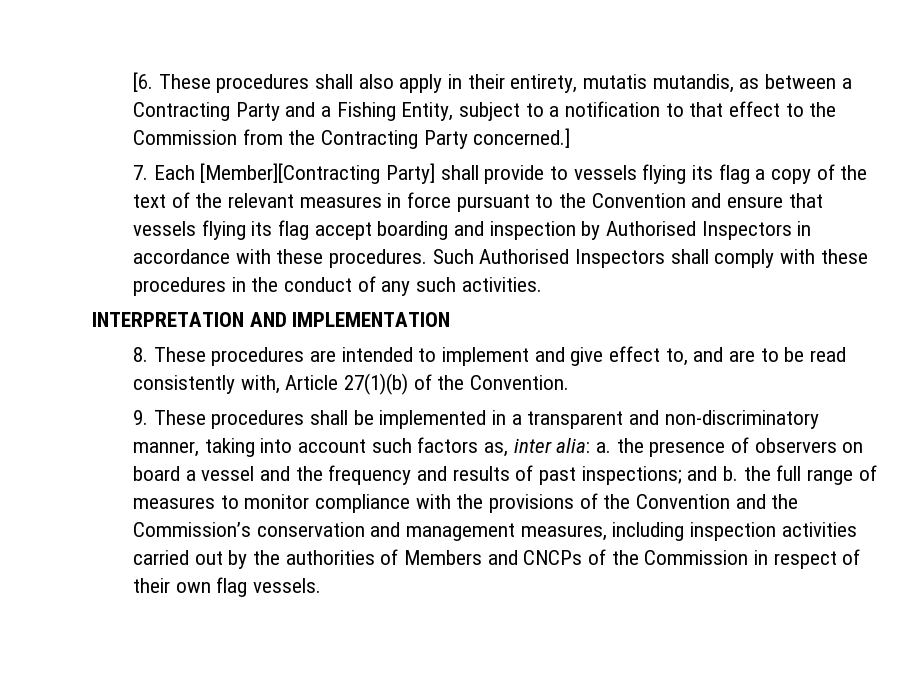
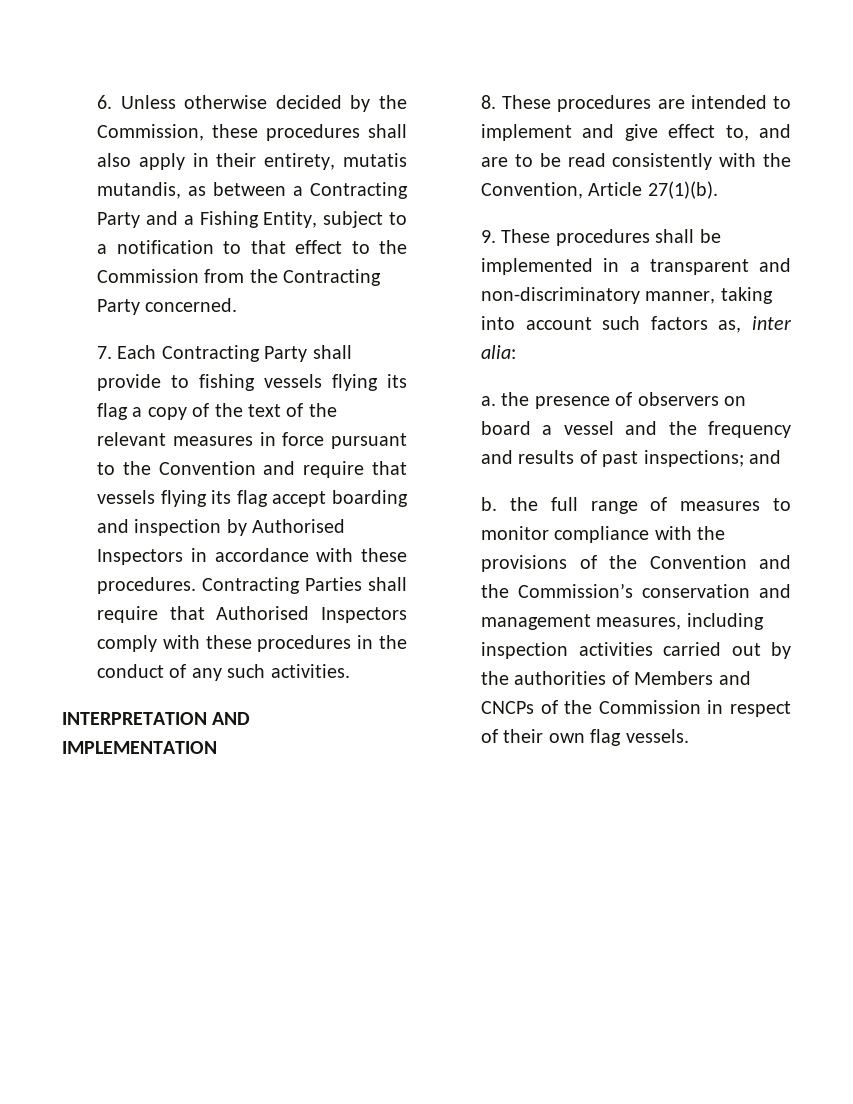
- [6. These procedures shall also apply in their entirety, mutatis mutandis, as between a Contracting Party and a Fishing Entity, subject to a notification to that effect to the Commission from the Contracting Party concerned.]
+ 6. Unless otherwise decided by the Commission, these procedures shall also apply in their entirety, mutatis mutandis, as between a Contracting Party and a Fishing Entity, subject to a notification to that effect to the Commission from the Contracting Party concerned.
- 7. Each [Member][Contracting Party] shall provide to vessels flying its flag a copy of the text of the relevant measures in force pursuant to the Convention and ensure that vessels flying its flag accept boarding and inspection by Authorised Inspectors in accordance with these procedures.
+ 7. Each Contracting Party shall provide to fishing vessels flying its flag a copy of the text of the relevant measures in force pursuant to the Convention and require that vessels flying its flag accept boarding and inspection by Authorised Inspectors in accordance with these procedures.
- Such Authorised Inspectors shall comply with these procedures in the conduct of any such activities.
+ Contracting Parties shall require that Authorised Inspectors comply with these procedures in the conduct of any such activities.
- 8. These procedures are intended to implement and give effect to, and are to be read consistently with, Article 27(1)(b) of the Convention.
+ 8. These procedures are intended to implement and give effect to, and are to be read consistently with the Convention, Article 27(1)(b).
- 9. These procedures shall be implemented in a transparent and non-discriminatory manner, taking into account such factors as, inter alia: a. the presence of observers on board a vessel and the frequency and results of past inspections; and b. the full range of measures to monitor compliance with the provisions of the Convention and the Commission’s conservation and management measures, including inspection activities carried out by the authorities of Members and CNCPs of the Commission in respect of their own flag vessels.
+ 9. These procedures shall be implemented in a transparent and non-discriminatory manner, taking into account such factors as, inter alia:
+ a. the presence of observers on board a vessel and the frequency and results of past inspections; and
+ b. the full range of measures to monitor compliance with the provisions of the Convention and the Commission’s conservation and management measures, including inspection activities carried out by the authorities of Members and CNCPs of the Commission in respect of their own flag vessels.

